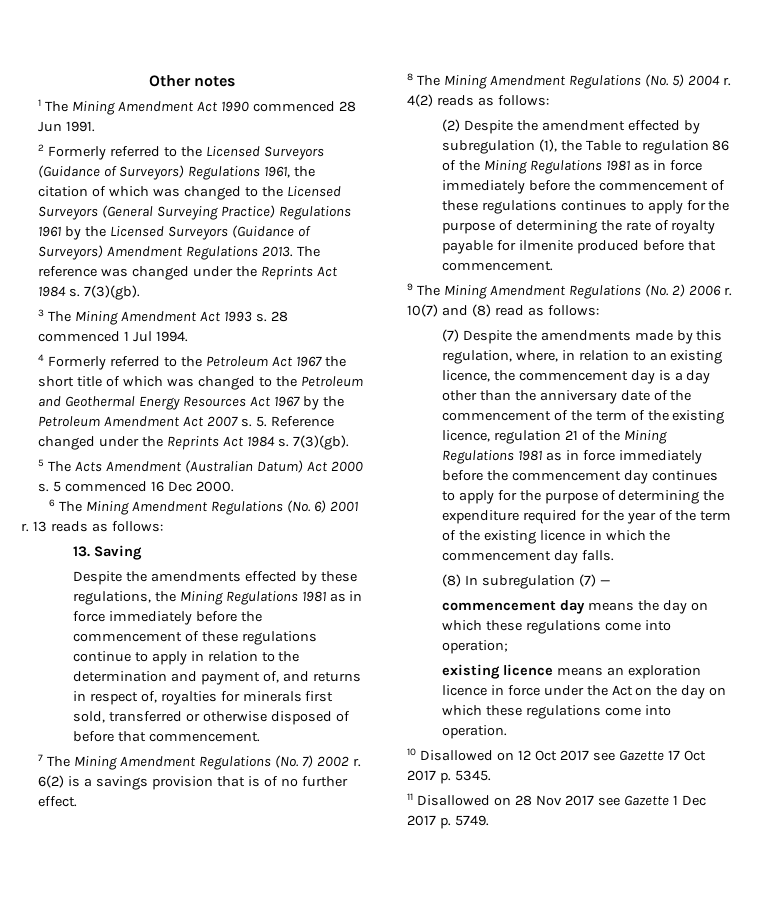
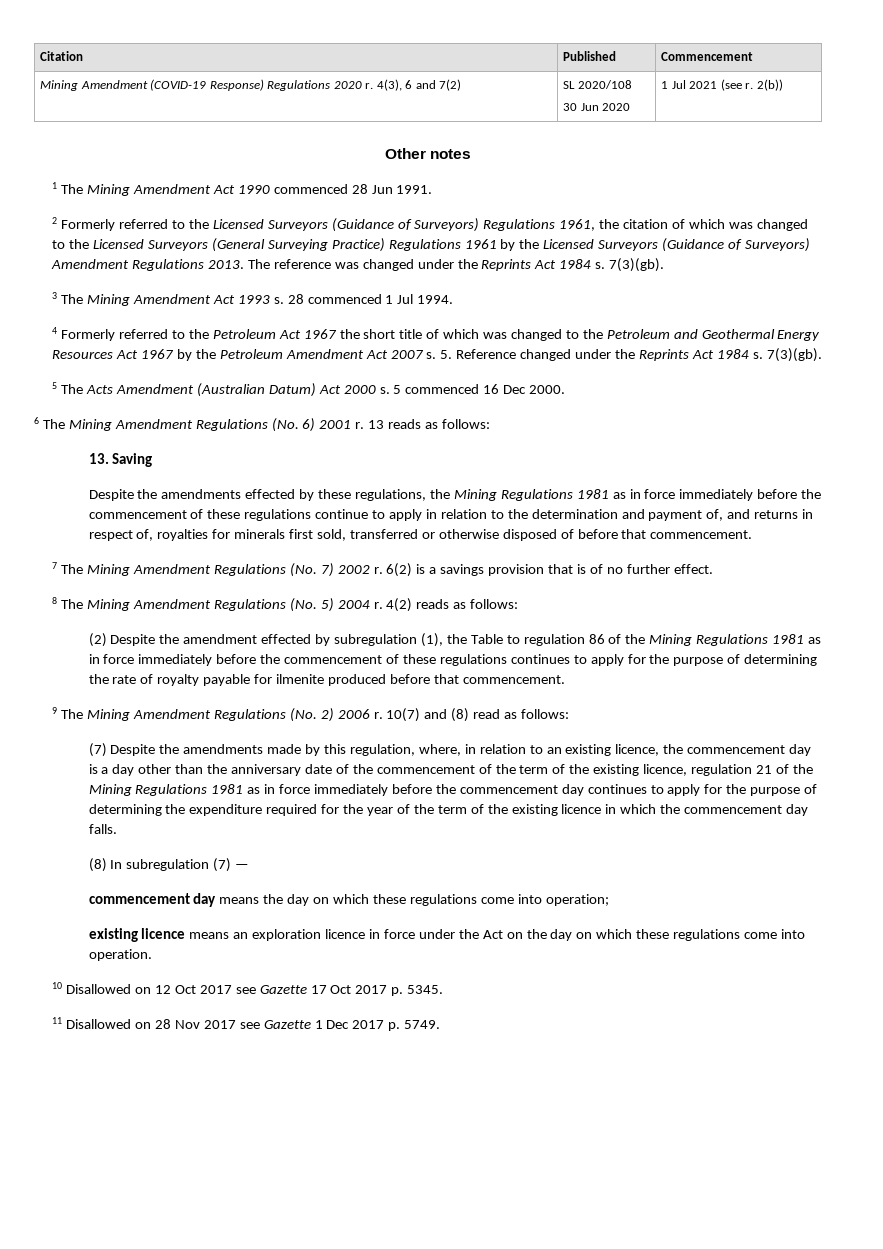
+ Citation | Published | Commencement
+ Mining Amendment (COVID-19 Response) Regulations 2020 r. 4(3), 6 and 7(2) | SL 2020/108
+ 30 Jun 2020 | 1 Jul 2021 (see r. 2(b))

